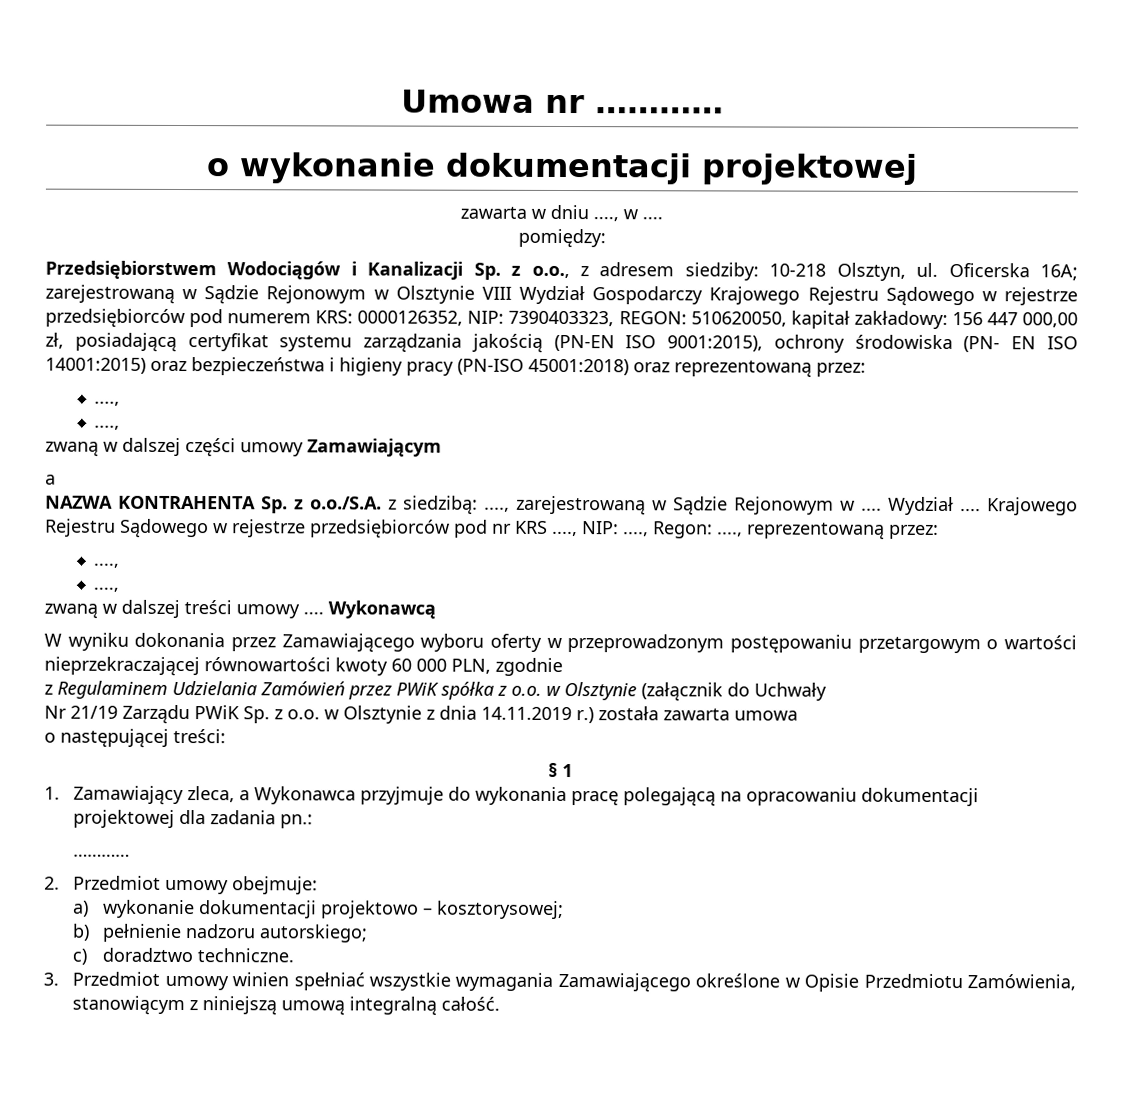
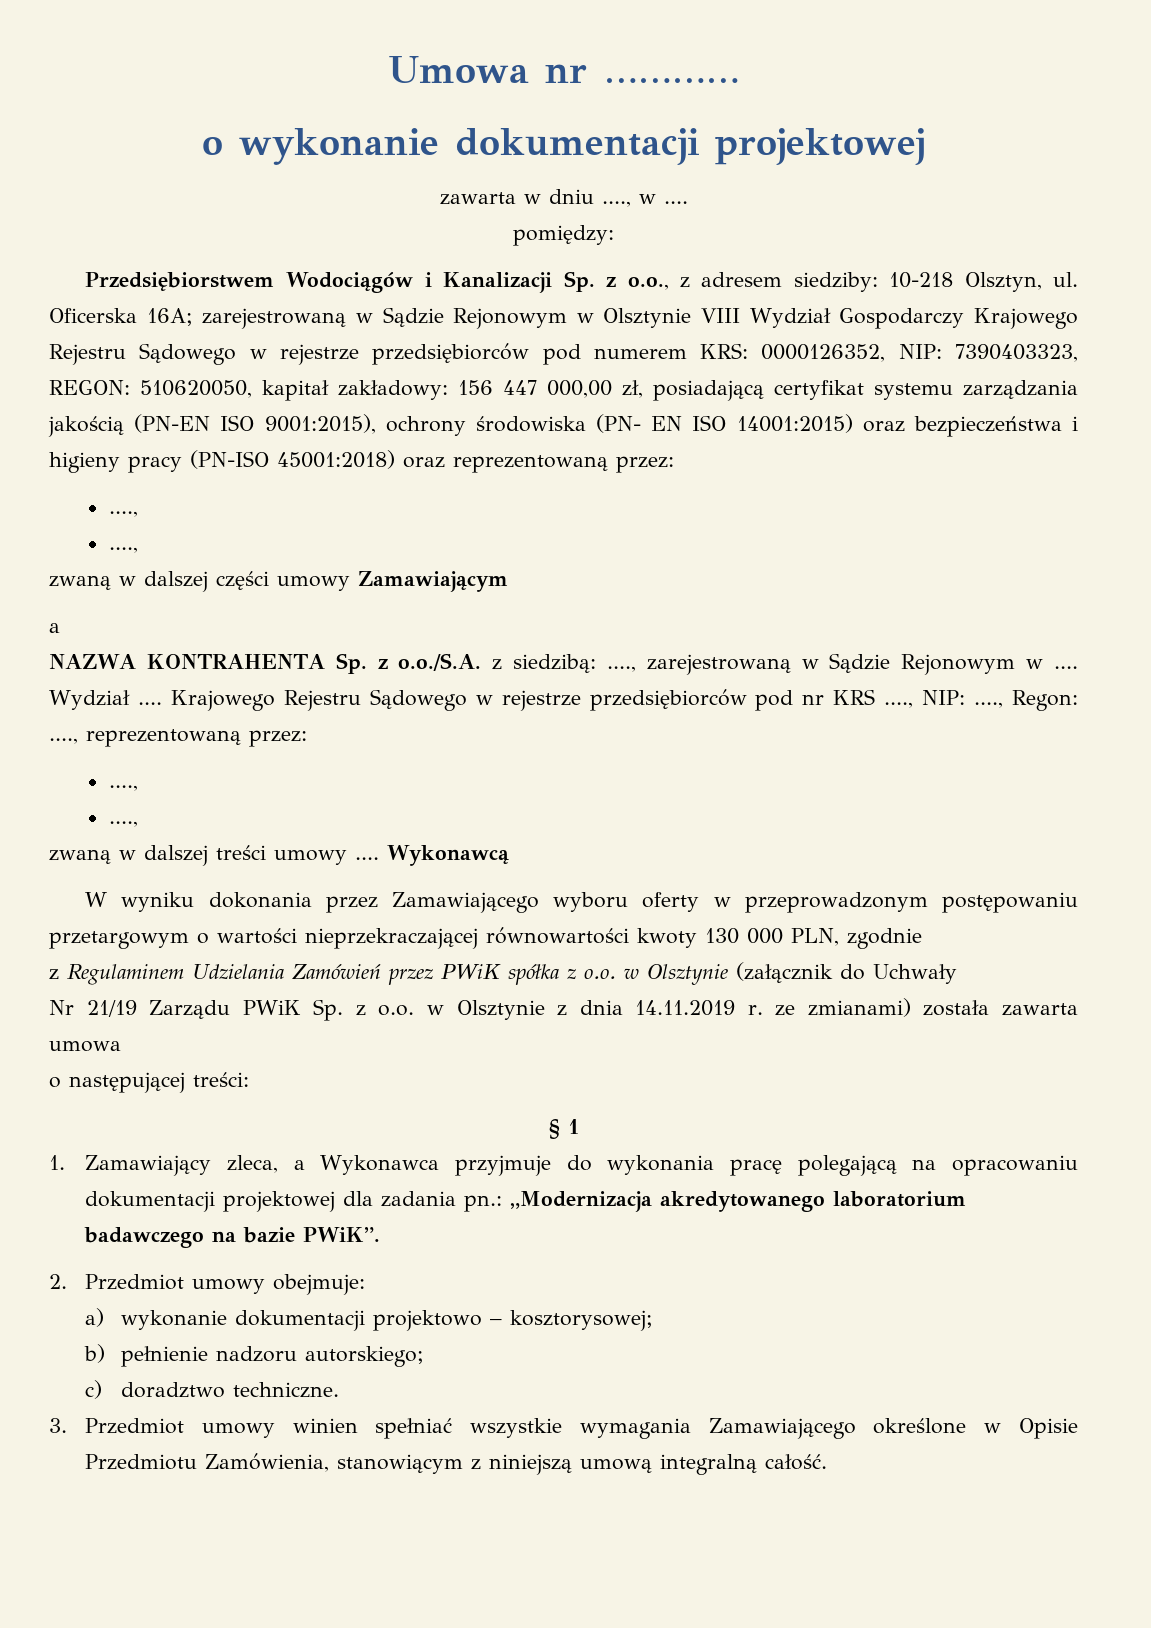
- W wyniku dokonania przez Zamawiającego wyboru oferty w przeprowadzonym postępowaniu przetargowym o wartości nieprzekraczającej równowartości kwoty 60 000 PLN, zgodnie
+ W wyniku dokonania przez Zamawiającego wyboru oferty w przeprowadzonym postępowaniu przetargowym o wartości nieprzekraczającej równowartości kwoty 130 000 PLN, zgodnie
- Nr 21/19 Zarządu PWiK Sp. z o.o. w Olsztynie z dnia 14.11.2019 r.) została zawarta umowa
+ Nr 21/19 Zarządu PWiK Sp. z o.o. w Olsztynie z dnia 14.11.2019 r. ze zmianami) została zawarta umowa
- 1. Zamawiający zleca, a Wykonawca przyjmuje do wykonania pracę polegającą na opracowaniu dokumentacji projektowej dla zadania pn.:
- …………
+ 1. Zamawiający zleca, a Wykonawca przyjmuje do wykonania pracę polegającą na opracowaniu dokumentacji projektowej dla zadania pn.: „Modernizacja akredytowanego laboratorium badawczego na bazie PWiK”.

